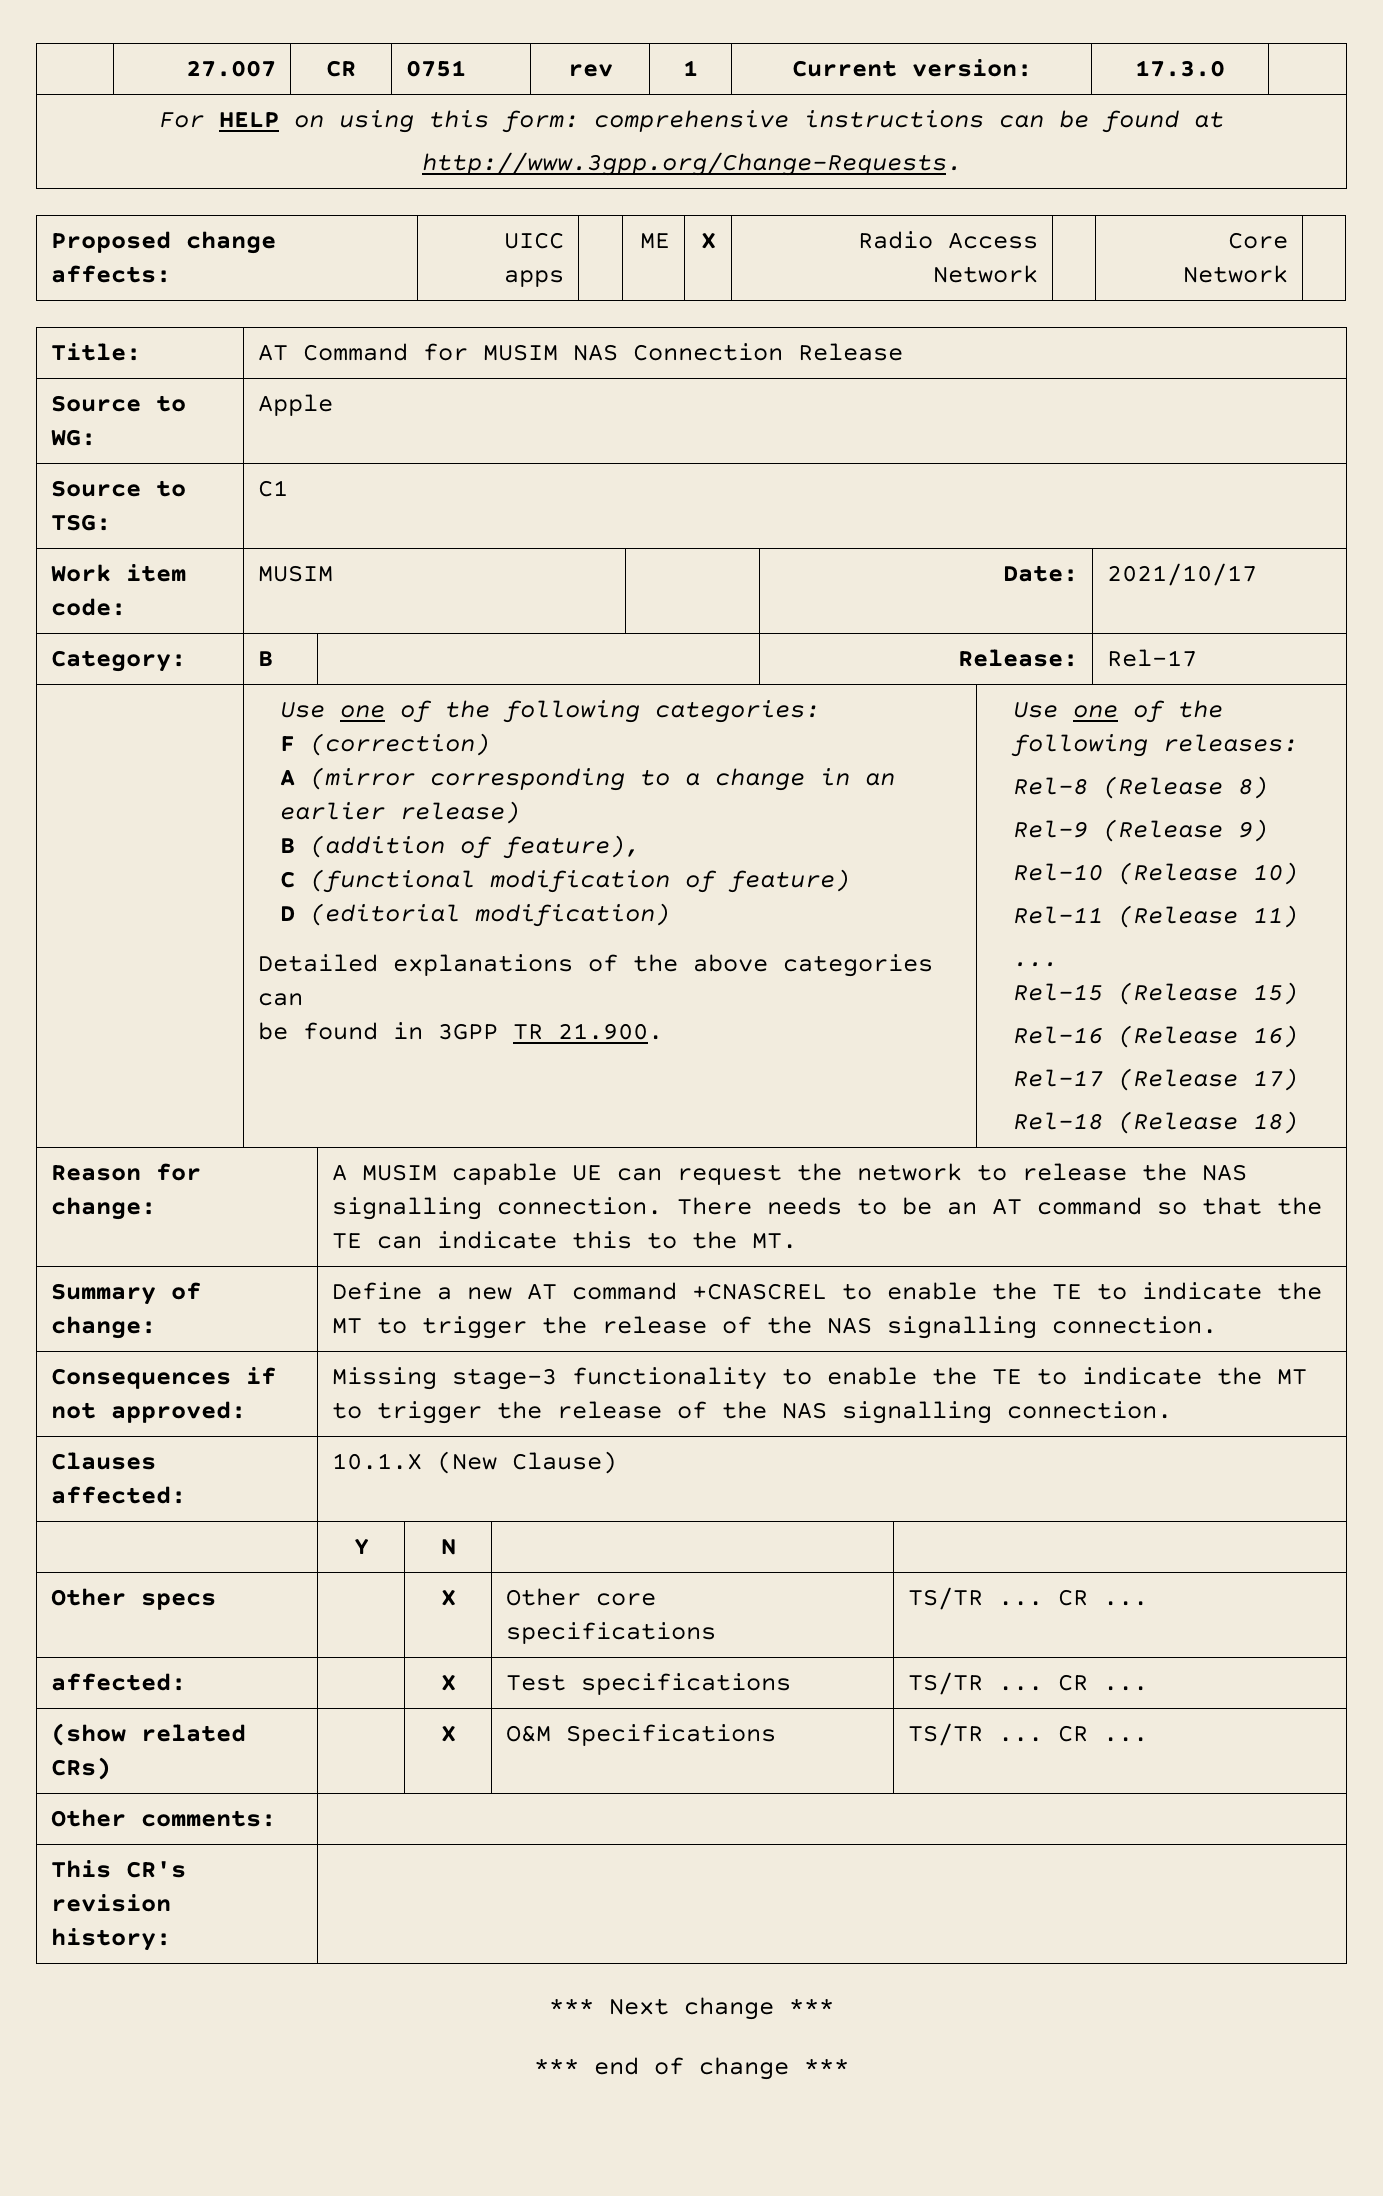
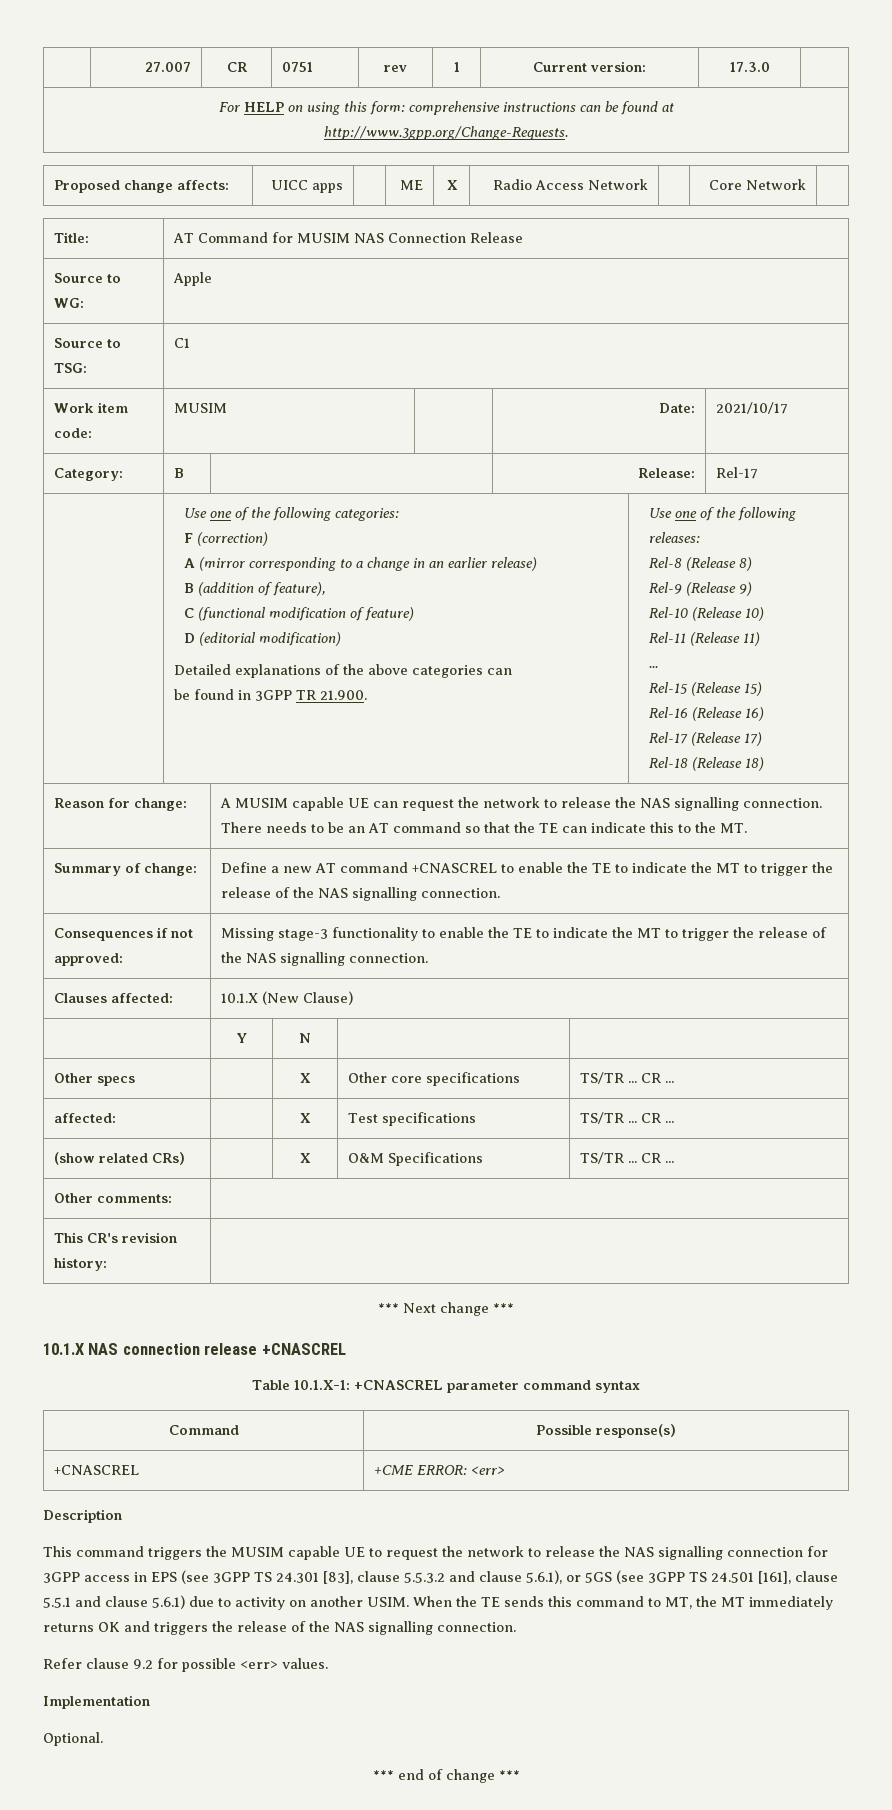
+ 10.1.X NAS connection release +CNASCREL
+ Table 10.1.X-1: +CNASCREL parameter command syntax
+ Command | Possible response(s)
+ +CNASCREL | +CME ERROR: <err>
+ Description
+ This command triggers the MUSIM capable UE to request the network to release the NAS signalling connection for 3GPP access in EPS (see 3GPP TS 24.301 [83], clause 5.5.3.2 and clause 5.6.1), or 5GS (see 3GPP TS 24.501 [161], clause 5.5.1 and clause 5.6.1) due to activity on another USIM. When the TE sends this command to MT, the MT immediately returns OK and triggers the release of the NAS signalling connection.
+ Refer clause 9.2 for possible <err> values.
+ Implementation
+ Optional.

